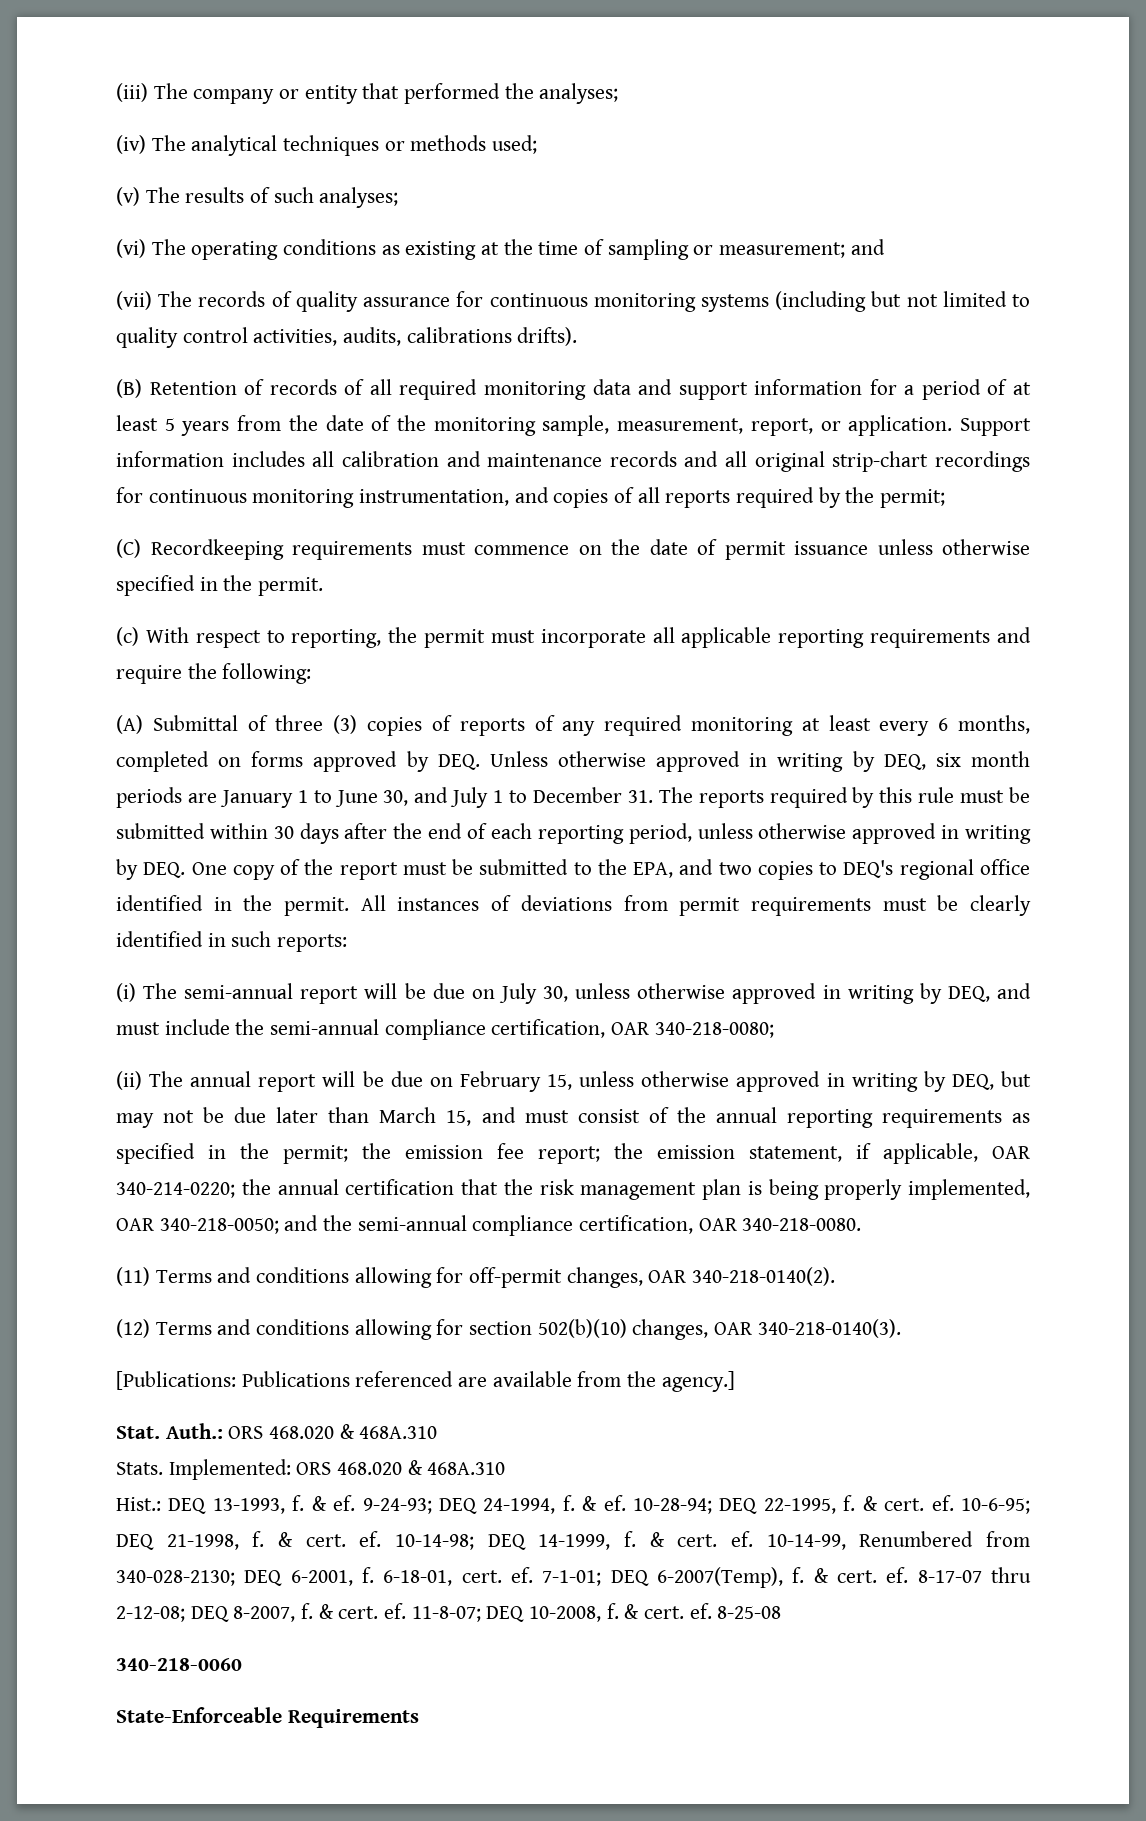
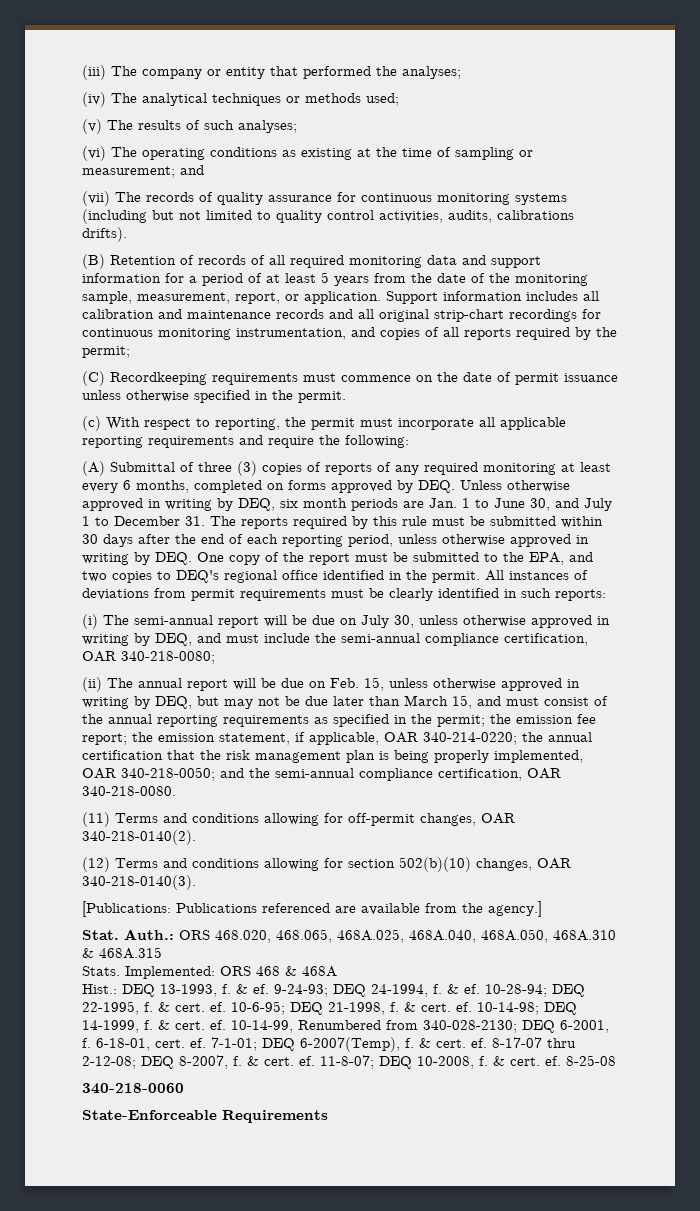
- (A) Submittal of three (3) copies of reports of any required monitoring at least every 6 months, completed on forms approved by DEQ. Unless otherwise approved in writing by DEQ, six month periods are January 1 to June 30, and July 1 to December 31. The reports required by this rule must be submitted within 30 days after the end of each reporting period, unless otherwise approved in writing by DEQ. One copy of the report must be submitted to the EPA, and two copies to DEQ's regional office identified in the permit.
+ (A) Submittal of three (3) copies of reports of any required monitoring at least every 6 months, completed on forms approved by DEQ. Unless otherwise approved in writing by DEQ, six month periods are Jan. 1 to June 30, and July 1 to December 31. The reports required by this rule must be submitted within 30 days after the end of each reporting period, unless otherwise approved in writing by DEQ. One copy of the report must be submitted to the EPA, and two copies to DEQ's regional office identified in the permit.
- (ii) The annual report will be due on February 15, unless otherwise approved in writing by DEQ, but may not be due later than March 15, and must consist of the annual reporting requirements as specified in the permit;
+ (ii) The annual report will be due on Feb. 15, unless otherwise approved in writing by DEQ, but may not be due later than March 15, and must consist of the annual reporting requirements as specified in the permit;
- Auth.: ORS 468.020 & 468A.310
+ Auth.: ORS 468.020, 468.065, 468A.025, 468A.040, 468A.050, 468A.310 & 468A.315
- Implemented: ORS 468.020 & 468A.310
+ Implemented: ORS 468 & 468A

